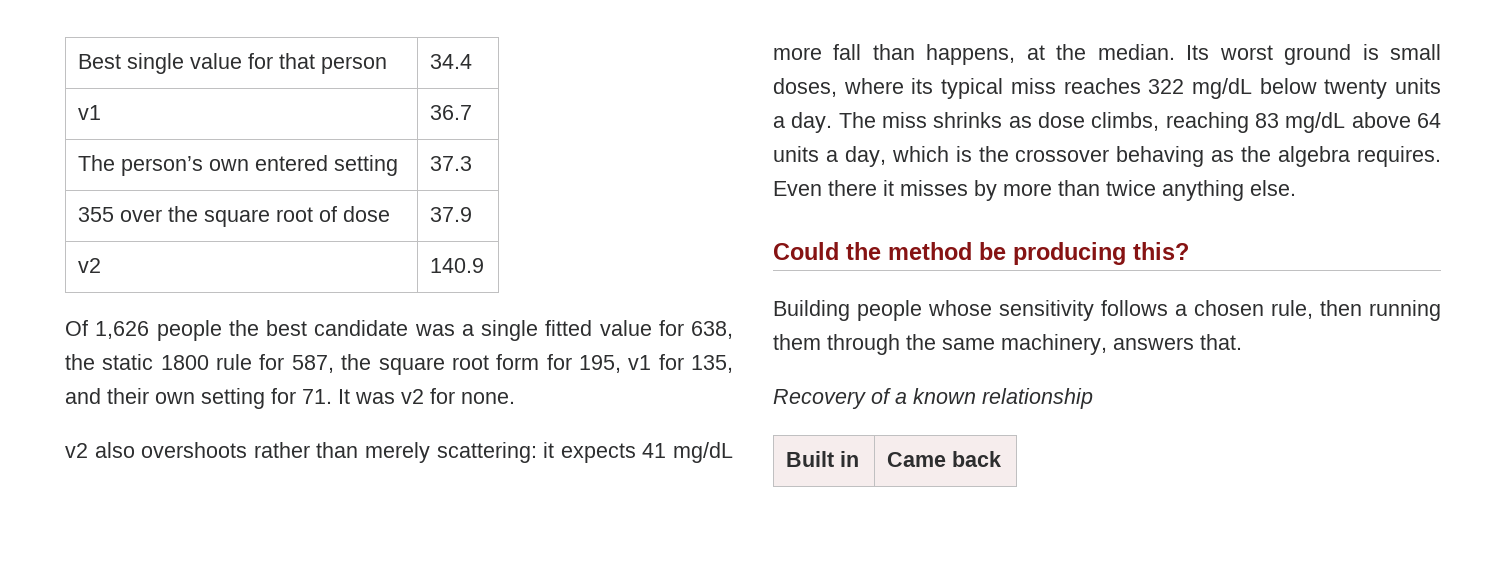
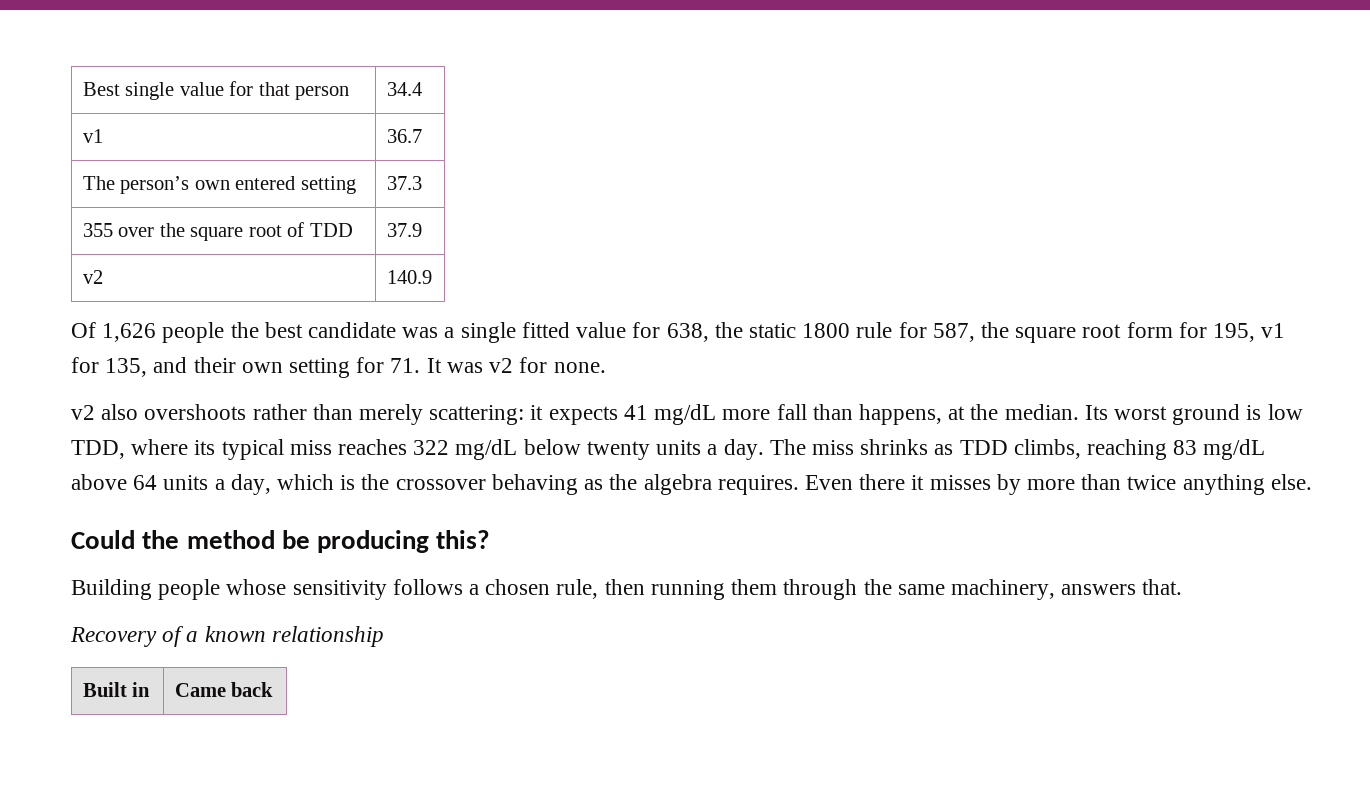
- 355 over the square root of dose | 37.9
+ 355 over the square root of TDD | 37.9
- Its worst ground is small doses, where its typical miss reaches 322 mg/dL below twenty units a day.
+ Its worst ground is low TDD, where its typical miss reaches 322 mg/dL below twenty units a day.
- The miss shrinks as dose climbs, reaching 83 mg/dL above 64 units a day, which is the crossover behaving as the algebra requires.
+ The miss shrinks as TDD climbs, reaching 83 mg/dL above 64 units a day, which is the crossover behaving as the algebra requires.

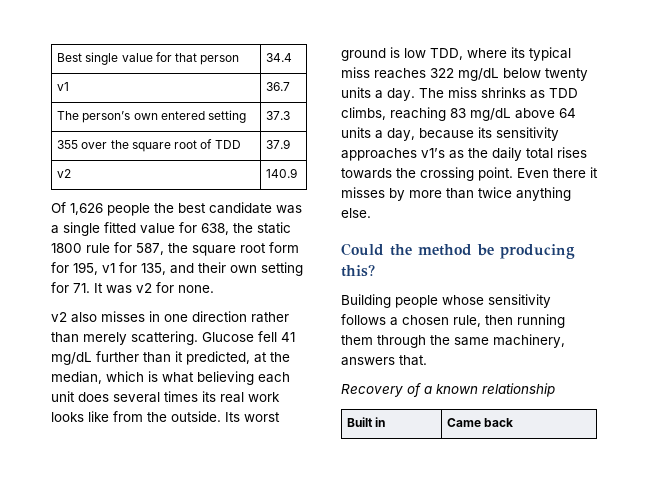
- v2 also overshoots rather than merely scattering: it expects 41 mg/dL more fall than happens, at the median.
+ v2 also misses in one direction rather than merely scattering. Glucose fell 41 mg/dL further than it predicted, at the median, which is what believing each unit does several times its real work looks like from the outside.
- The miss shrinks as TDD climbs, reaching 83 mg/dL above 64 units a day, which is the crossover behaving as the algebra requires.
+ The miss shrinks as TDD climbs, reaching 83 mg/dL above 64 units a day, because its sensitivity approaches v1’s as the daily total rises towards the crossing point.

